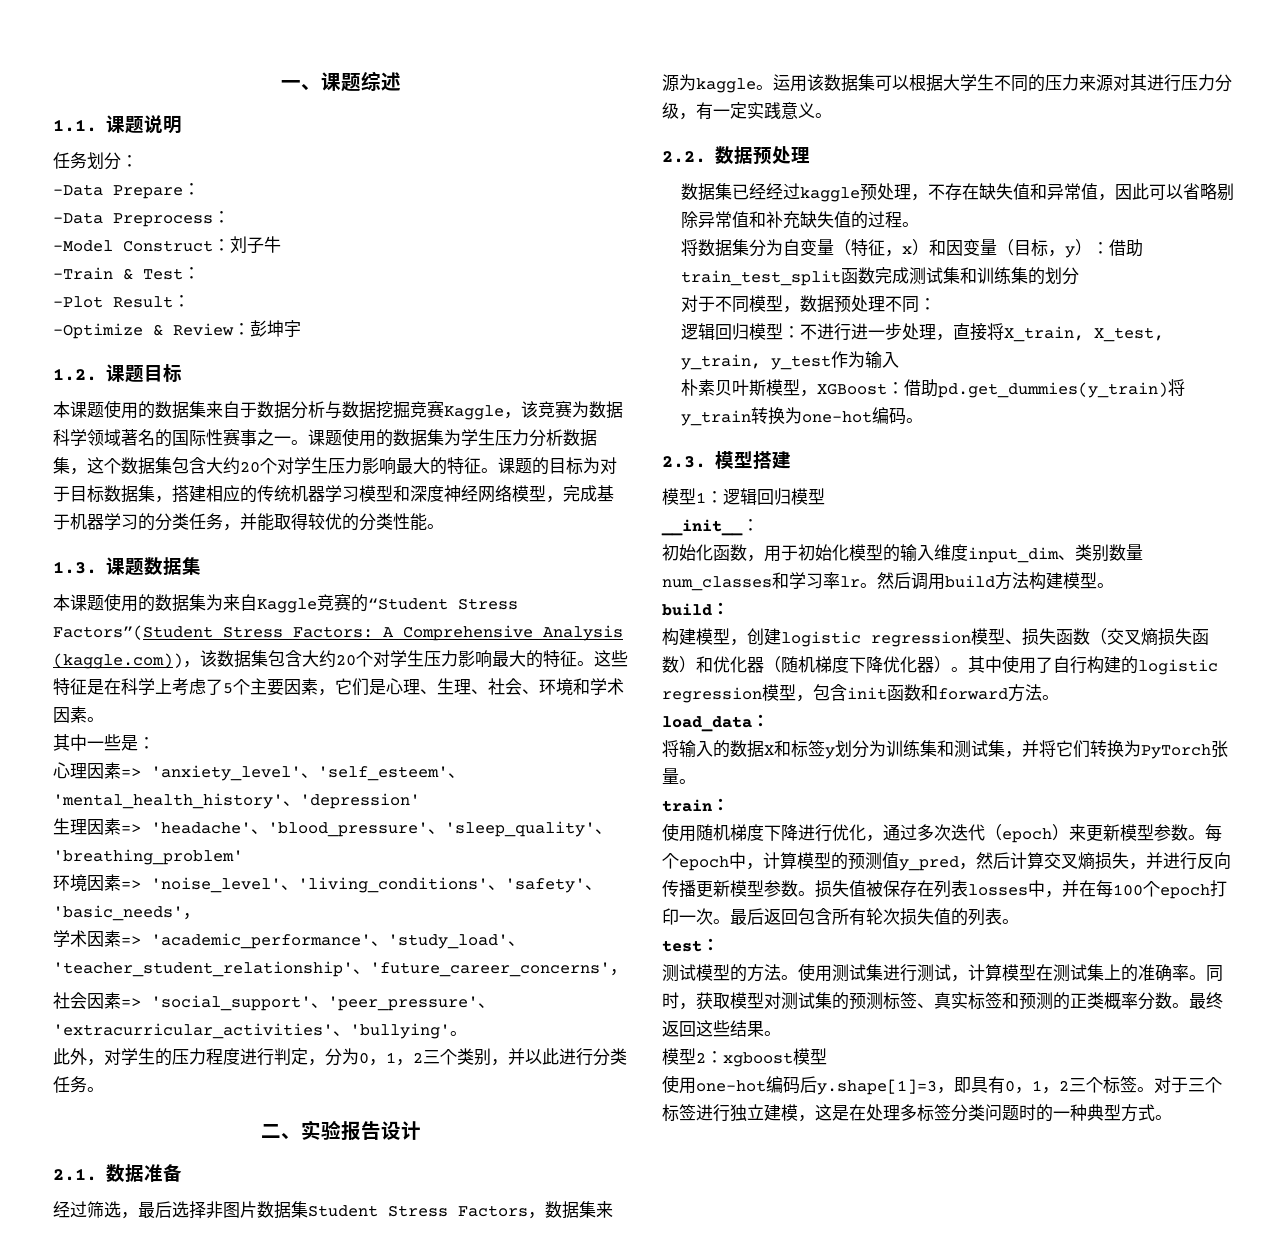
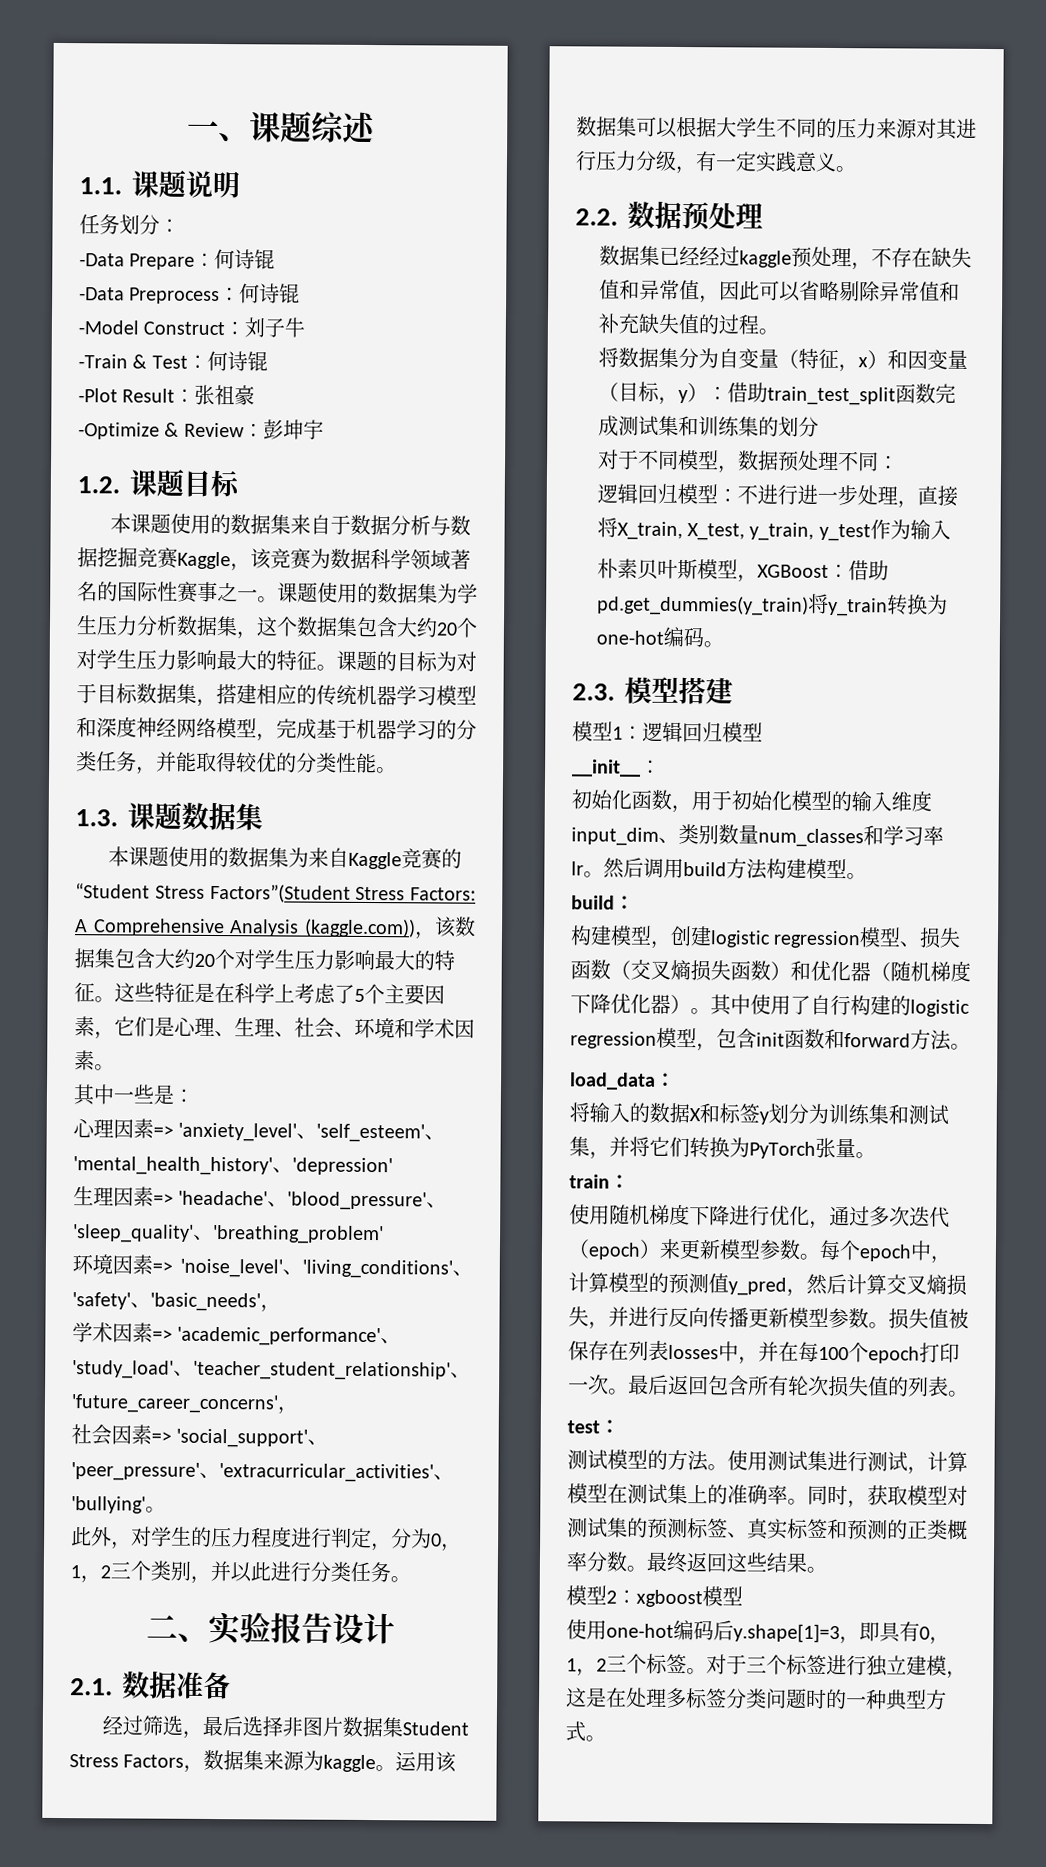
- -Data Prepare：
+ -Data Prepare：何诗锟
- -Data Preprocess：
+ -Data Preprocess：何诗锟
- -Train & Test：
+ -Train & Test：何诗锟
- -Plot Result：
+ -Plot Result：张祖豪

